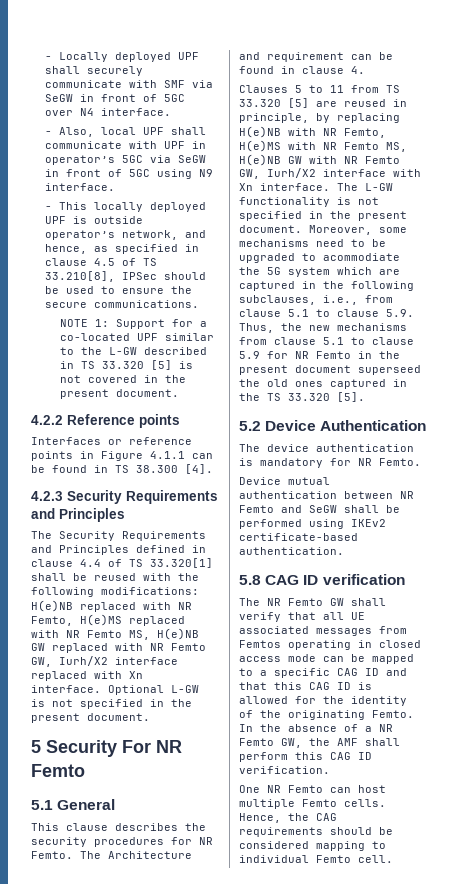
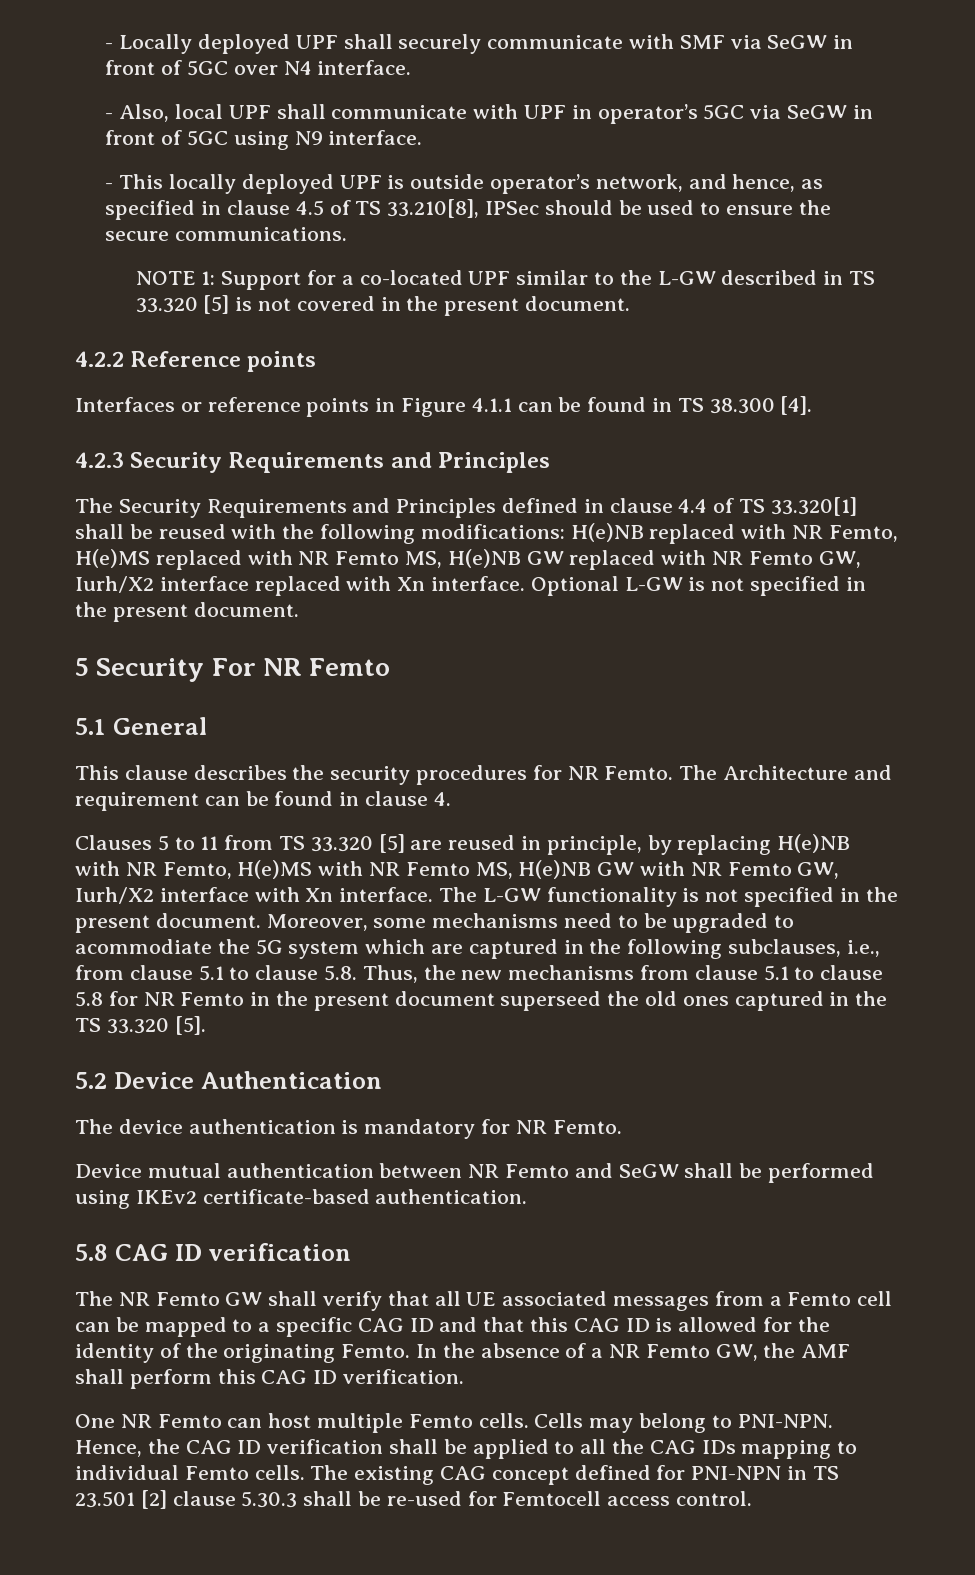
- Moreover, some mechanisms need to be upgraded to acommodiate the 5G system which are captured in the following subclauses, i.e., from clause 5.1 to clause 5.9. Thus, the new mechanisms from clause 5.1 to clause 5.9 for NR Femto in the present document superseed the old ones captured in the TS 33.320 [5].
+ Moreover, some mechanisms need to be upgraded to acommodiate the 5G system which are captured in the following subclauses, i.e., from clause 5.1 to clause 5.8. Thus, the new mechanisms from clause 5.1 to clause 5.8 for NR Femto in the present document superseed the old ones captured in the TS 33.320 [5].
- The NR Femto GW shall verify that all UE associated messages from Femtos operating in closed access mode can be mapped to a specific CAG ID and that this CAG ID is allowed for the identity of the originating Femto.
+ The NR Femto GW shall verify that all UE associated messages from a Femto cell can be mapped to a specific CAG ID and that this CAG ID is allowed for the identity of the originating Femto.
- Hence, the CAG requirements should be considered mapping to individual Femto cell.
+ Cells may belong to PNI-NPN. Hence, the CAG ID verification shall be applied to all the CAG IDs mapping to individual Femto cells. The existing CAG concept defined for PNI-NPN in TS 23.501 [2] clause 5.30.3 shall be re-used for Femtocell access control.

